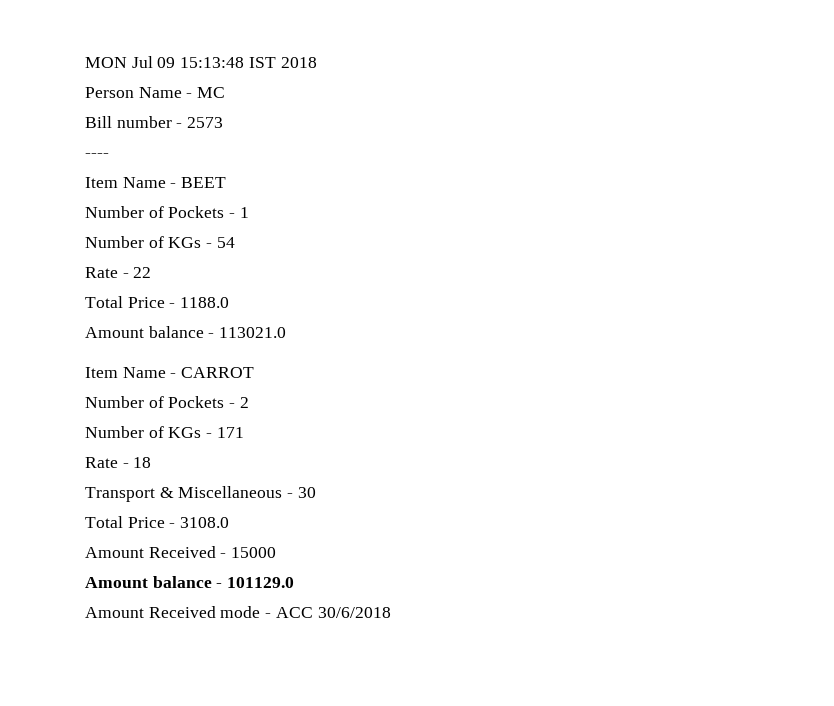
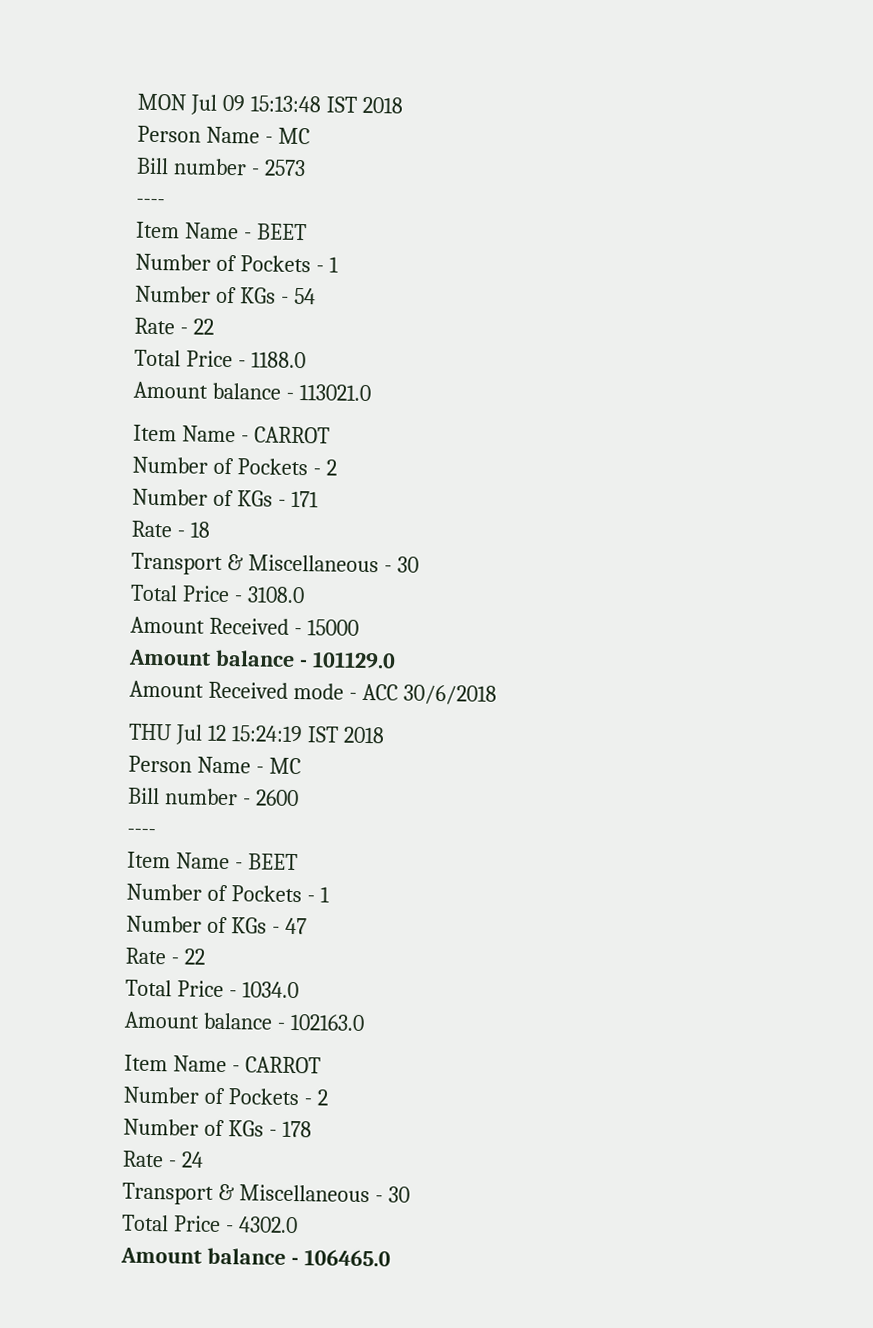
+ THU Jul 12 15:24:19 IST 2018
+ Person Name - MC
+ Bill number - 2600
+ ----
+ Item Name - BEET
+ Number of Pockets - 1
+ Number of KGs - 47
+ Rate - 22
+ Total Price - 1034.0
+ Amount balance - 102163.0
+ Item Name - CARROT
+ Number of Pockets - 2
+ Number of KGs - 178
+ Rate - 24
+ Transport & Miscellaneous - 30
+ Total Price - 4302.0
+ Amount balance - 106465.0

